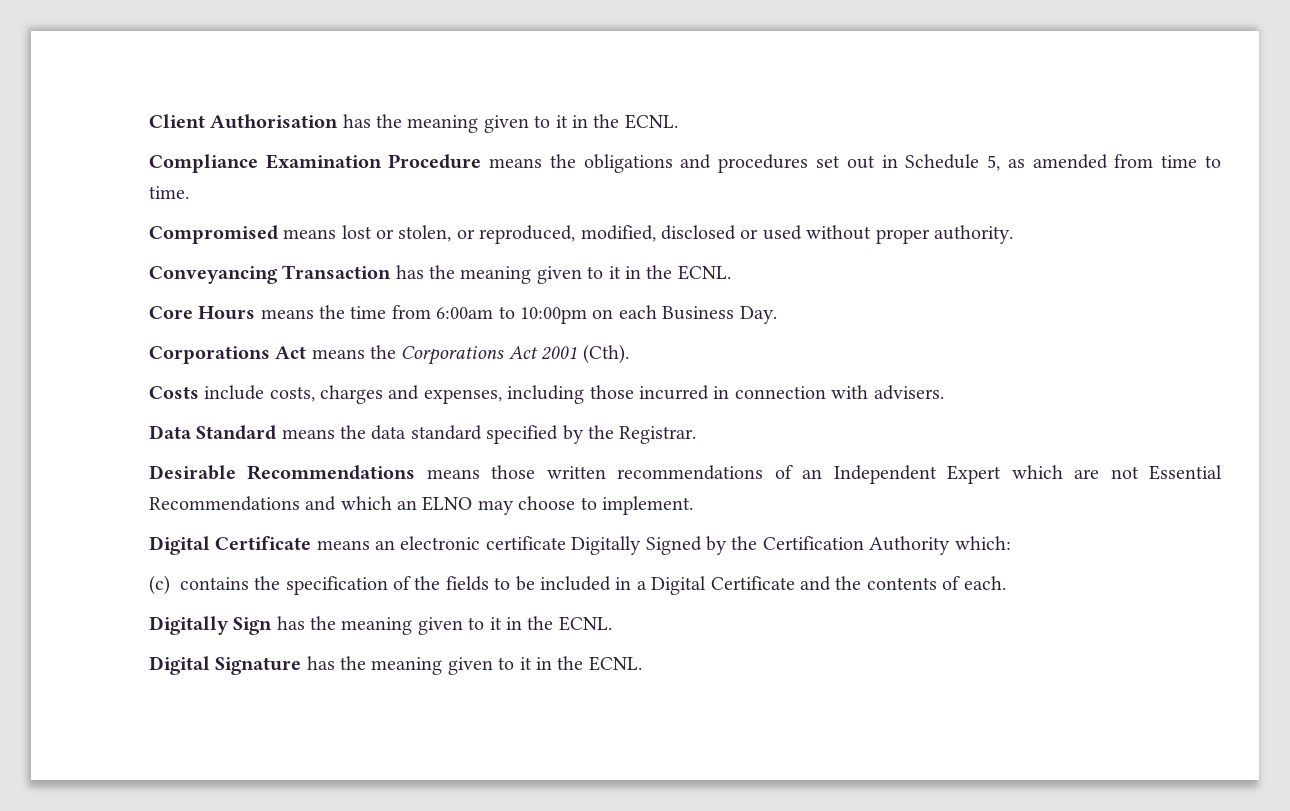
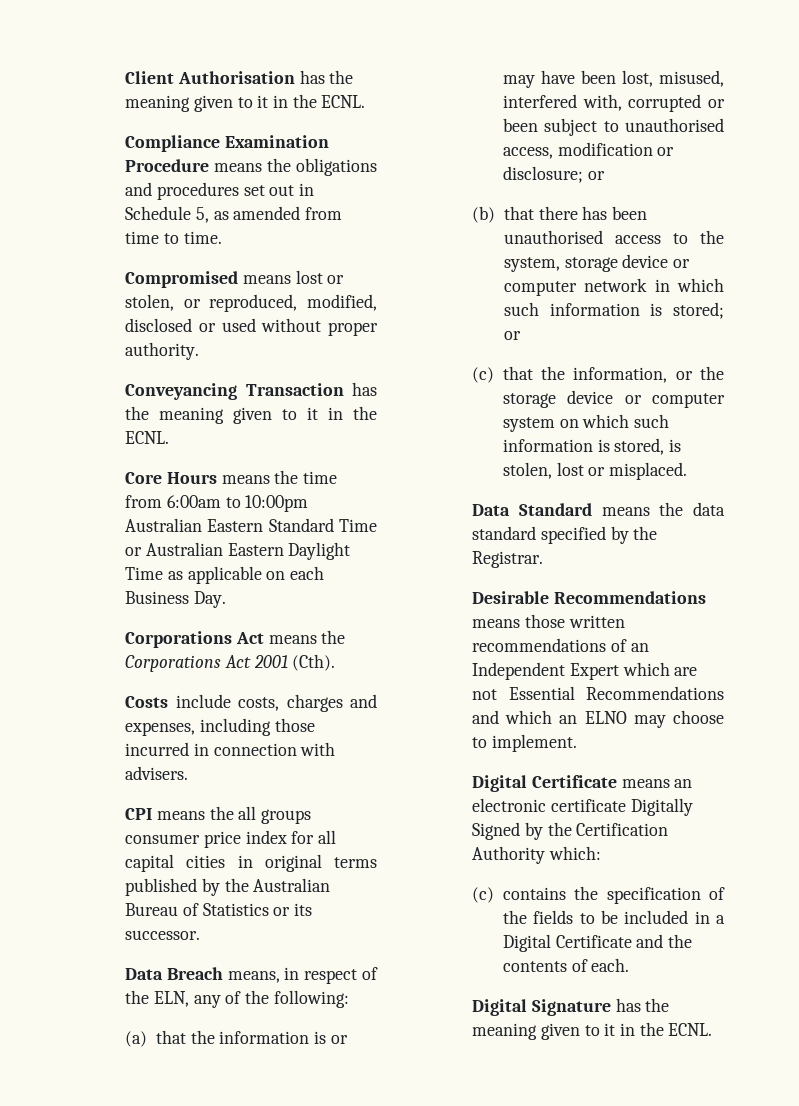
- Core Hours means the time from 6:00am to 10:00pm on each Business Day.
+ Core Hours means the time from 6:00am to 10:00pm Australian Eastern Standard Time or Australian Eastern Daylight Time as applicable on each Business Day.
+ CPI means the all groups consumer price index for all capital cities in original terms published by the Australian Bureau of Statistics or its successor.
+ Data Breach means, in respect of the ELN, any of the following:
+ (a) that the information is or may have been lost, misused, interfered with, corrupted or been subject to unauthorised access, modification or disclosure; or
+ (b) that there has been unauthorised access to the system, storage device or computer network in which such information is stored; or
+ (c) that the information, or the storage device or computer system on which such information is stored, is stolen, lost or misplaced.
- Digitally Sign has the meaning given to it in the ECNL.

